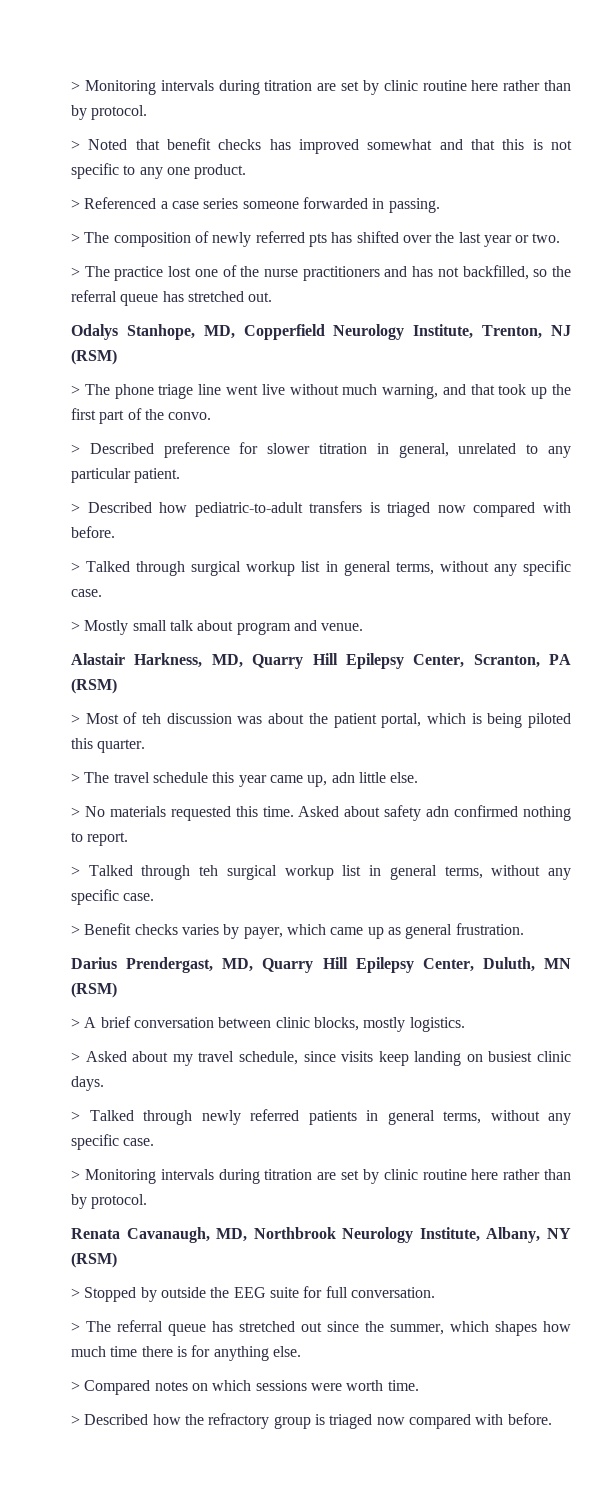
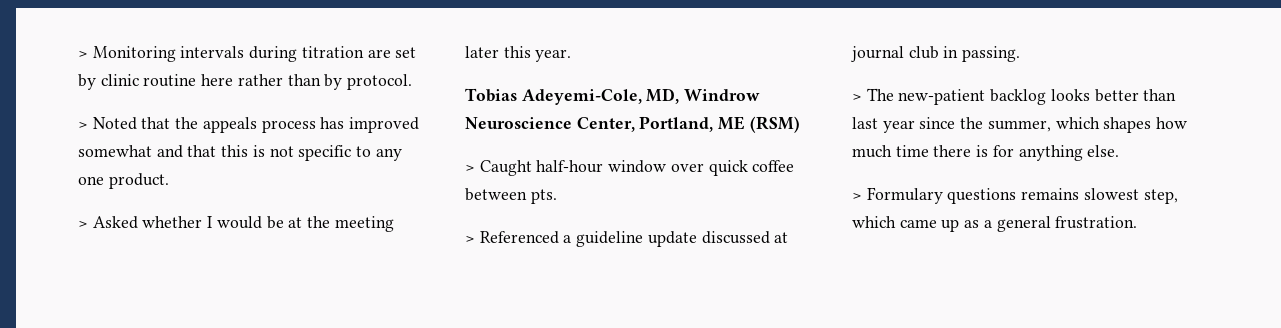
- > Noted that benefit checks has improved somewhat and that this is not specific to any one product.
+ > Noted that the appeals process has improved somewhat and that this is not specific to any one product.
- > Referenced a case series someone forwarded in passing.
- > The composition of newly referred pts has shifted over the last year or two.
- > The practice lost one of the nurse practitioners and has not backfilled, so the referral queue has stretched out.
- Odalys Stanhope, MD, Copperfield Neurology Institute, Trenton, NJ (RSM)
- > The phone triage line went live without much warning, and that took up the first part of the convo.
- > Described preference for slower titration in general, unrelated to any particular patient.
- > Described how pediatric-to-adult transfers is triaged now compared with before.
- > Talked through surgical workup list in general terms, without any specific case.
- > Mostly small talk about program and venue.
- Alastair Harkness, MD, Quarry Hill Epilepsy Center, Scranton, PA (RSM)
- > Most of teh discussion was about the patient portal, which is being piloted this quarter.
- > The travel schedule this year came up, adn little else.
- > No materials requested this time. Asked about safety adn confirmed nothing to report.
- > Talked through teh surgical workup list in general terms, without any specific case.
- > Benefit checks varies by payer, which came up as general frustration.
- Darius Prendergast, MD, Quarry Hill Epilepsy Center, Duluth, MN (RSM)
- > A brief conversation between clinic blocks, mostly logistics.
- > Asked about my travel schedule, since visits keep landing on busiest clinic days.
- > Talked through newly referred patients in general terms, without any specific case.
- > Monitoring intervals during titration are set by clinic routine here rather than by protocol.
- Renata Cavanaugh, MD, Northbrook Neurology Institute, Albany, NY (RSM)
- > Stopped by outside the EEG suite for full conversation.
- > The referral queue has stretched out since the summer, which shapes how much time there is for anything else.
+ > Asked whether I would be at the meeting later this year.
+ Tobias Adeyemi-Cole, MD, Windrow Neuroscience Center, Portland, ME (RSM)
+ > Caught half-hour window over quick coffee between pts.
+ > Referenced a guideline update discussed at journal club in passing.
+ > The new-patient backlog looks better than last year since the summer, which shapes how much time there is for anything else.
- > Compared notes on which sessions were worth time.
- > Described how the refractory group is triaged now compared with before.
+ > Formulary questions remains slowest step, which came up as a general frustration.

